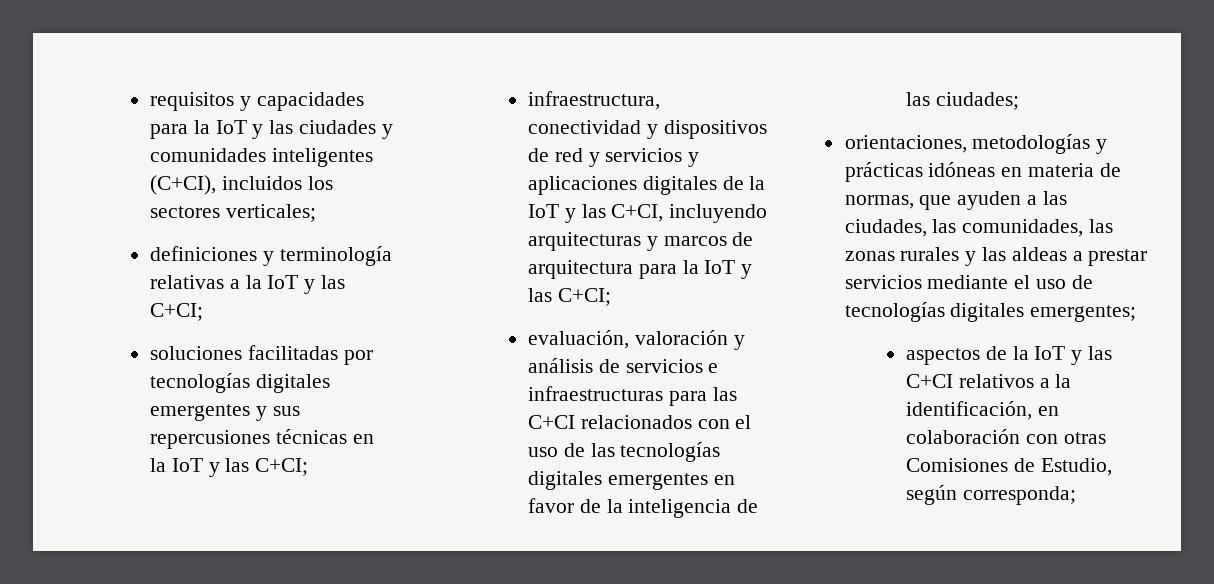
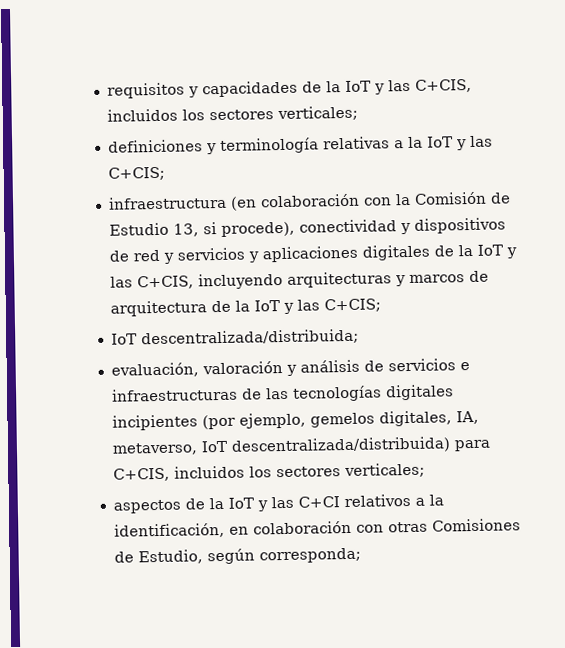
- requisitos y capacidades para la IoT y las ciudades y comunidades inteligentes (C+CI), incluidos los sectores verticales;
+ requisitos y capacidades de la IoT y las C+CIS, incluidos los sectores verticales;
- definiciones y terminología relativas a la IoT y las C+CI;
- soluciones facilitadas por tecnologías digitales emergentes y sus repercusiones técnicas en la IoT y las C+CI;
- infraestructura, conectividad y dispositivos de red y servicios y aplicaciones digitales de la IoT y las C+CI, incluyendo arquitecturas y marcos de arquitectura para la IoT y las C+CI;
+ definiciones y terminología relativas a la IoT y las C+CIS;
+ infraestructura (en colaboración con la Comisión de Estudio 13, si procede), conectividad y dispositivos de red y servicios y aplicaciones digitales de la IoT y las C+CIS, incluyendo arquitecturas y marcos de arquitectura de la IoT y las C+CIS;
+ IoT descentralizada/distribuida;
- evaluación, valoración y análisis de servicios e infraestructuras para las C+CI relacionados con el uso de las tecnologías digitales emergentes en favor de la inteligencia de las ciudades;
- orientaciones, metodologías y prácticas idóneas en materia de normas, que ayuden a las ciudades, las comunidades, las zonas rurales y las aldeas a prestar servicios mediante el uso de tecnologías digitales emergentes;
+ evaluación, valoración y análisis de servicios e infraestructuras de las tecnologías digitales incipientes (por ejemplo, gemelos digitales, IA, metaverso, IoT descentralizada/distribuida) para C+CIS, incluidos los sectores verticales;

